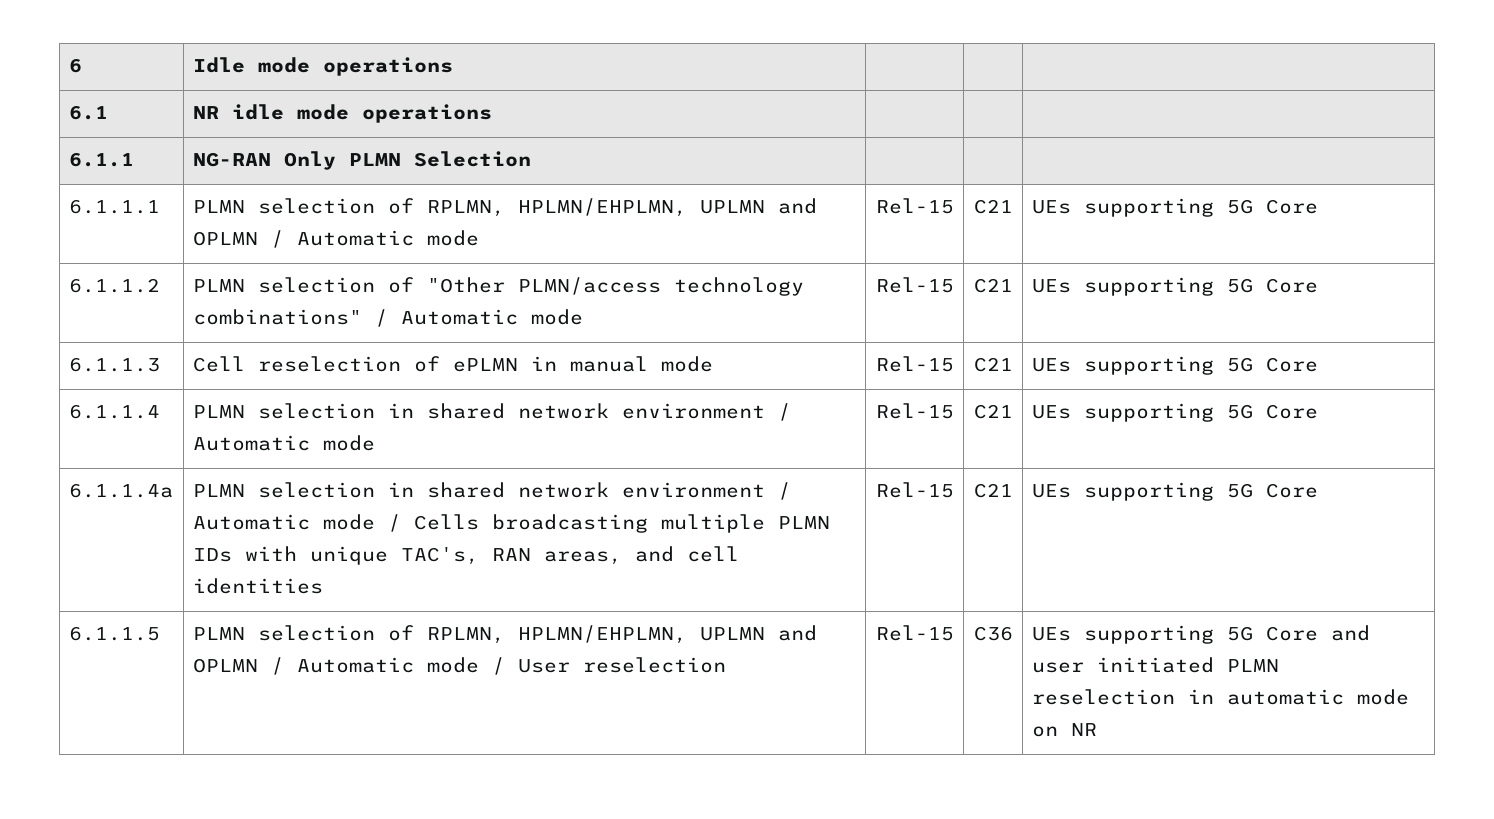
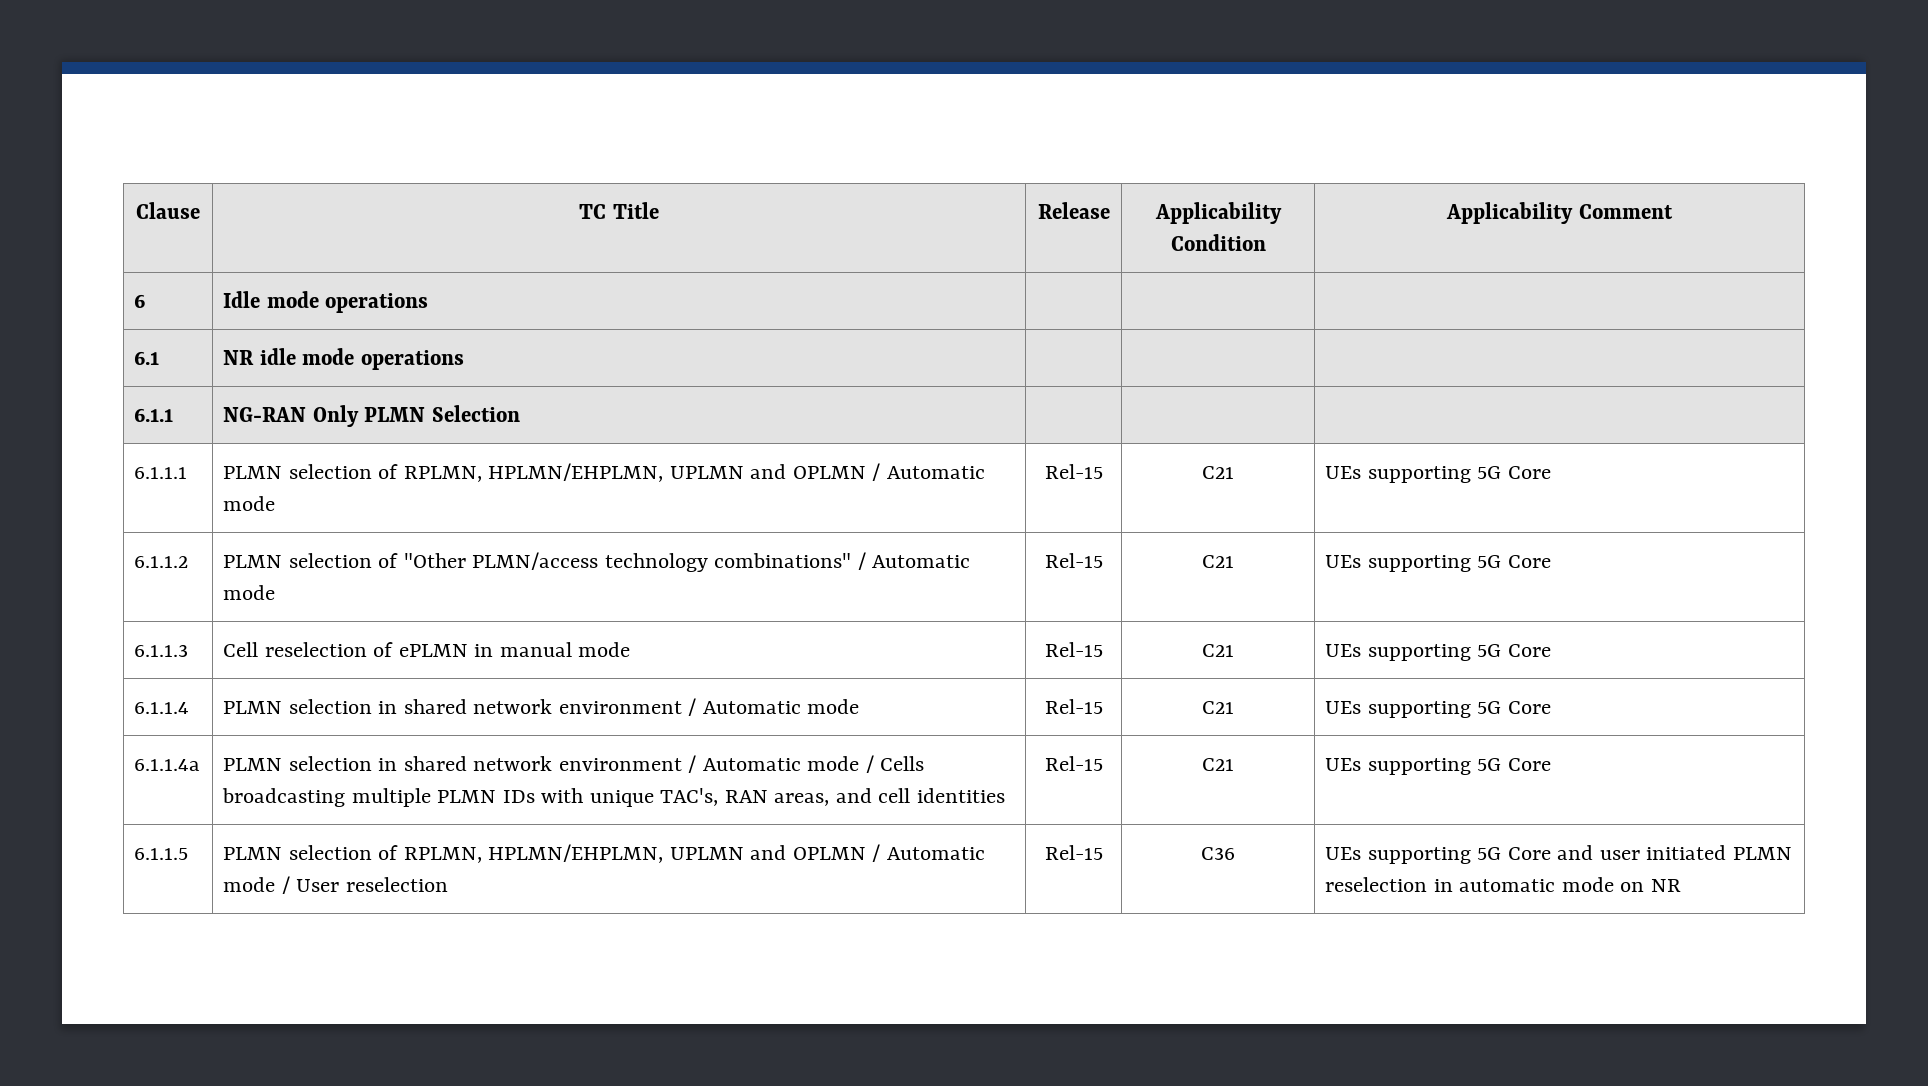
+ Clause | TC Title | Release | Applicability Condition | Applicability Comment

